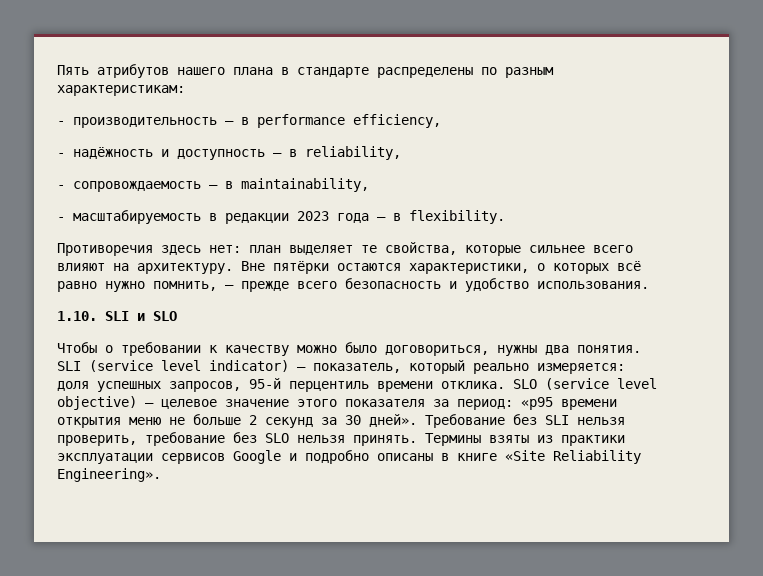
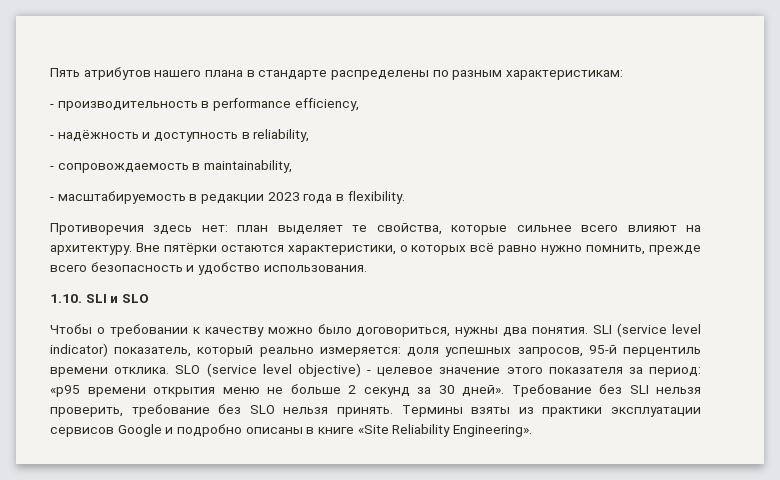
- - производительность — в performance efficiency,
+ - производительность в performance efficiency,
- - надёжность и доступность — в reliability,
+ - надёжность и доступность в reliability,
- - сопровождаемость — в maintainability,
+ - сопровождаемость в maintainability,
- - масштабируемость в редакции 2023 года — в flexibility.
+ - масштабируемость в редакции 2023 года в flexibility.
- Вне пятёрки остаются характеристики, о которых всё равно нужно помнить, — прежде всего безопасность и удобство использования.
+ Вне пятёрки остаются характеристики, о которых всё равно нужно помнить, прежде всего безопасность и удобство использования.
- SLI (service level indicator) — показатель, который реально измеряется: доля успешных запросов, 95-й перцентиль времени отклика.
+ SLI (service level indicator) показатель, который реально измеряется: доля успешных запросов, 95-й перцентиль времени отклика.
- SLO (service level objective) — целевое значение этого показателя за период: «p95 времени открытия меню не больше 2 секунд за 30 дней».
+ SLO (service level objective) - целевое значение этого показателя за период: «p95 времени открытия меню не больше 2 секунд за 30 дней».

